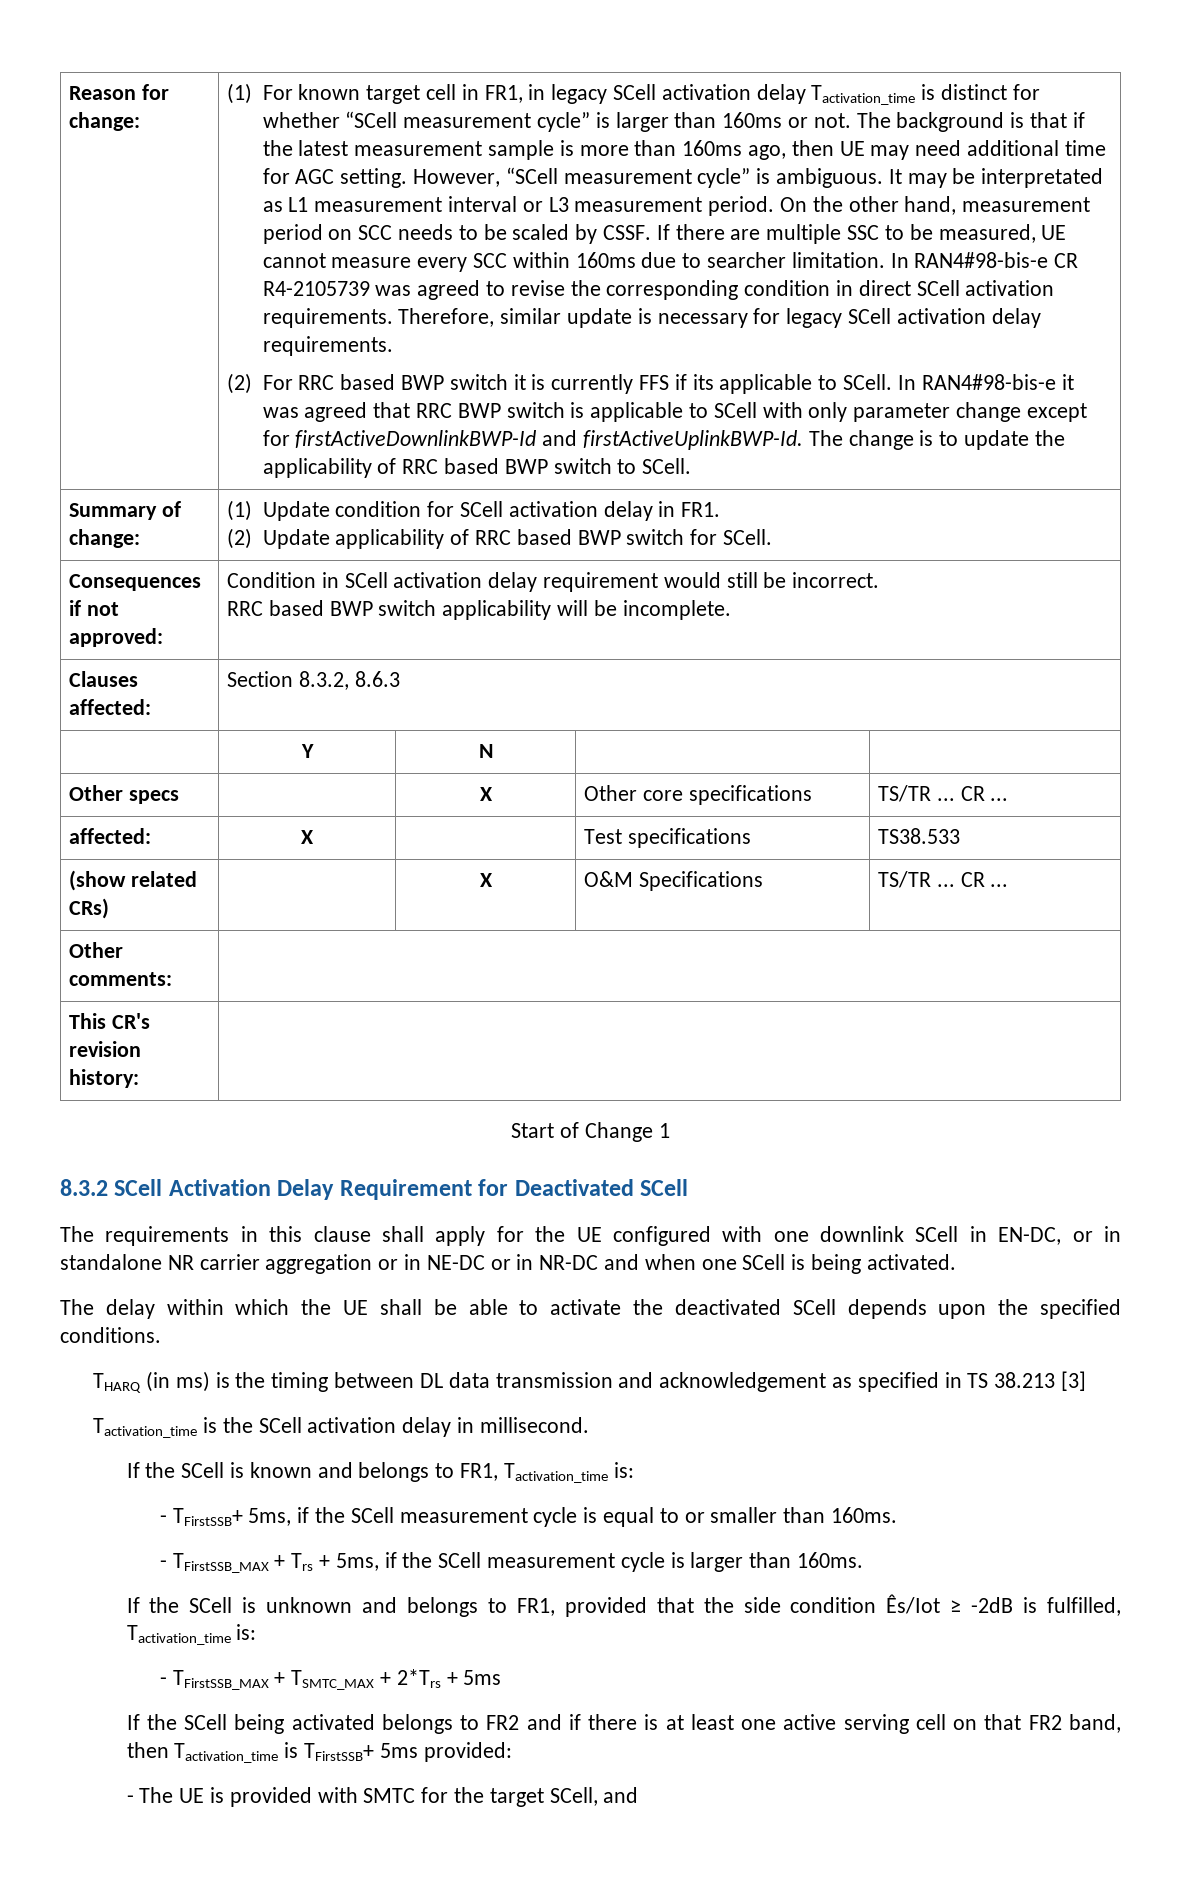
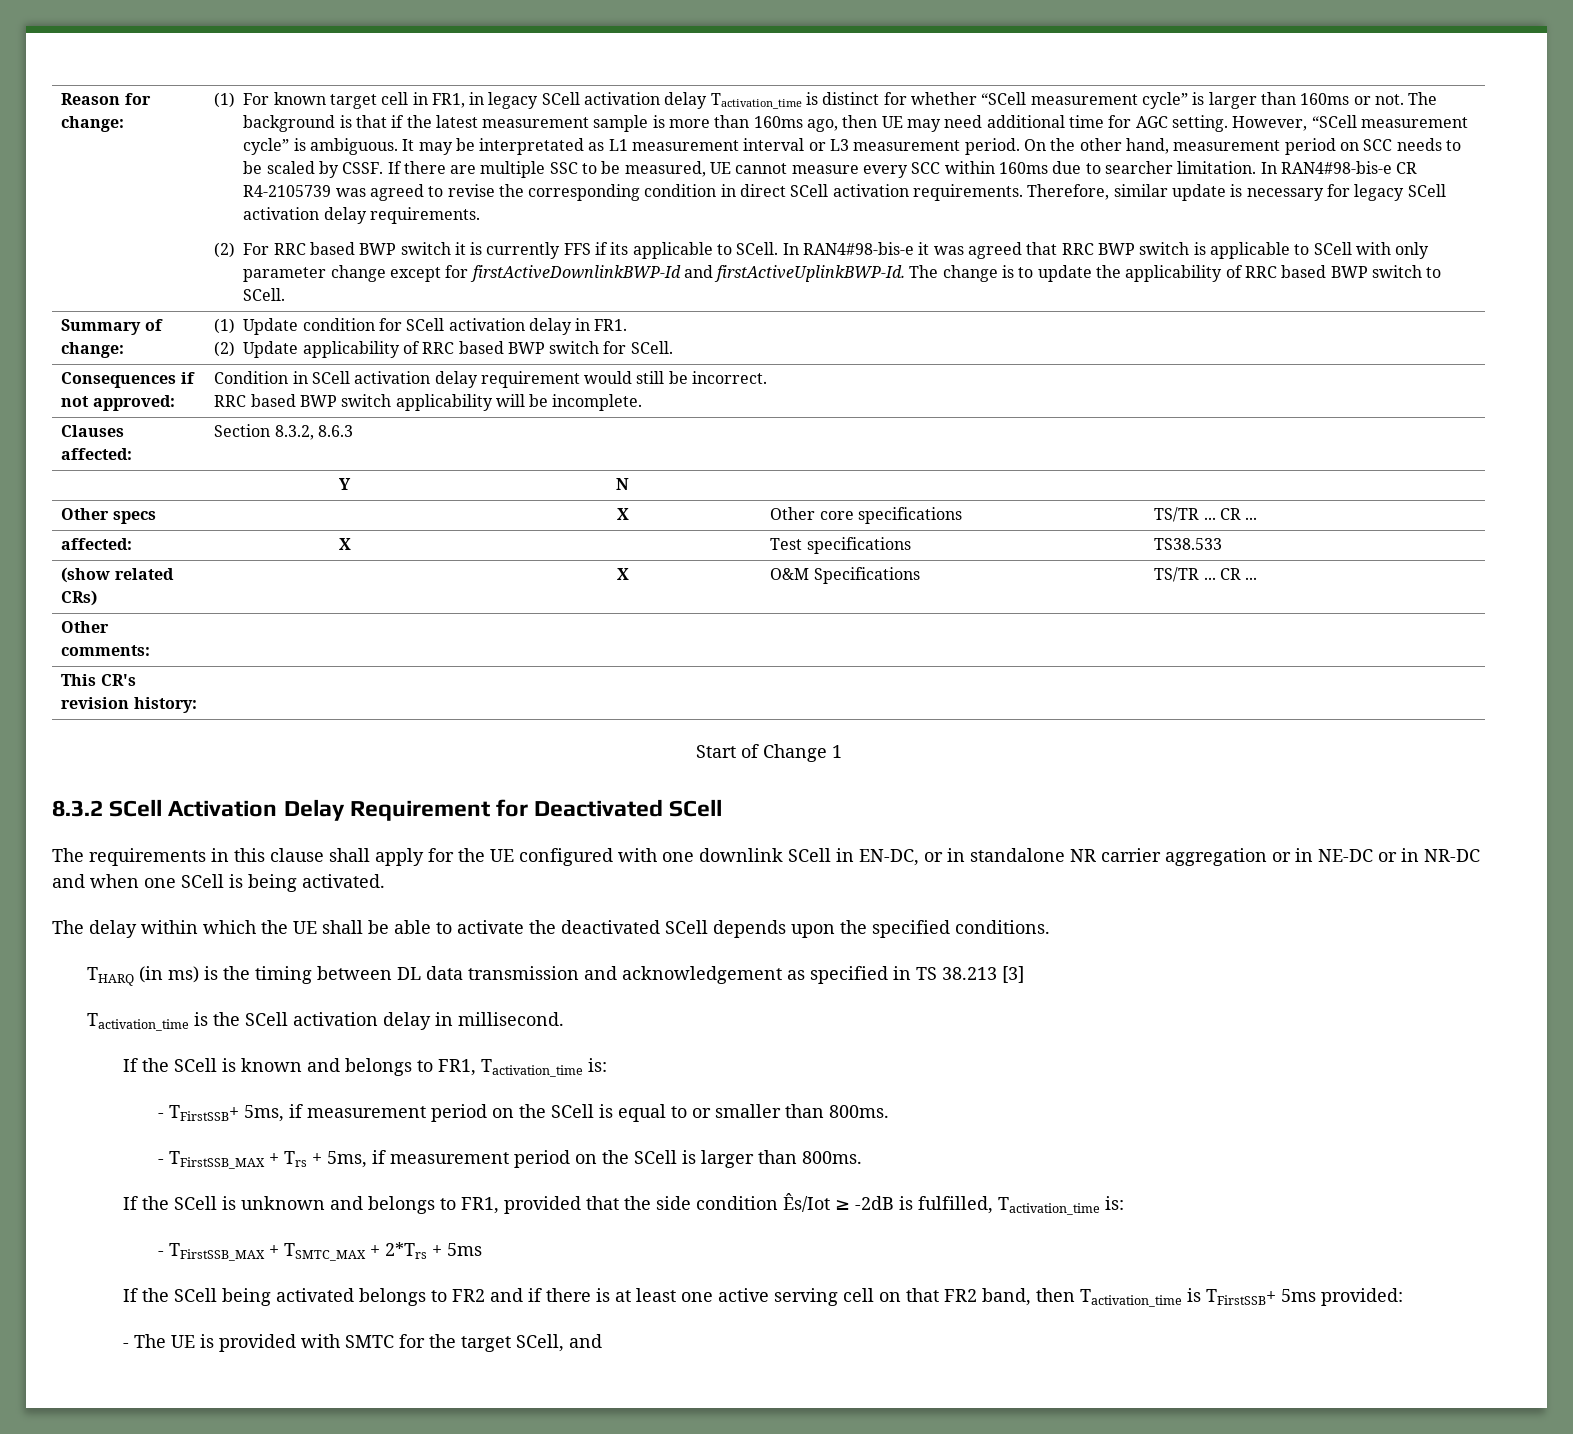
- - TFirstSSB+ 5ms, if the SCell measurement cycle is equal to or smaller than 160ms.
+ - TFirstSSB+ 5ms, if measurement period on the SCell is equal to or smaller than 800ms.
- - TFirstSSB_MAX + Trs + 5ms, if the SCell measurement cycle is larger than 160ms.
+ - TFirstSSB_MAX + Trs + 5ms, if measurement period on the SCell is larger than 800ms.

